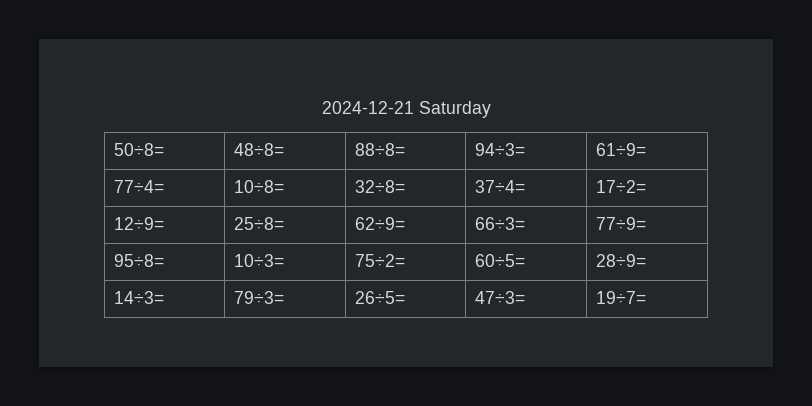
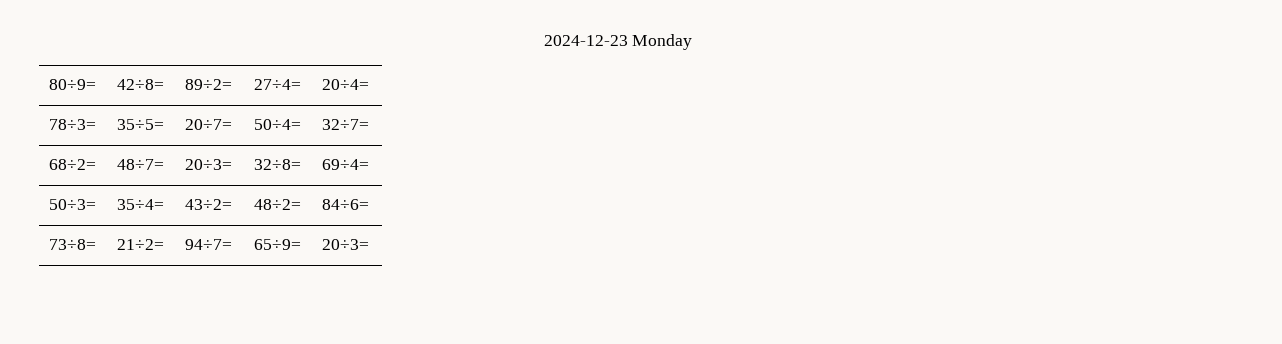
- 2024-12-21 Saturday
- 50÷8= | 48÷8= | 88÷8= | 94÷3= | 61÷9=
- 77÷4= | 10÷8= | 32÷8= | 37÷4= | 17÷2=
- 12÷9= | 25÷8= | 62÷9= | 66÷3= | 77÷9=
- 95÷8= | 10÷3= | 75÷2= | 60÷5= | 28÷9=
- 14÷3= | 79÷3= | 26÷5= | 47÷3= | 19÷7=
+ 2024-12-23 Monday
+ 80÷9= | 42÷8= | 89÷2= | 27÷4= | 20÷4=
+ 78÷3= | 35÷5= | 20÷7= | 50÷4= | 32÷7=
+ 68÷2= | 48÷7= | 20÷3= | 32÷8= | 69÷4=
+ 50÷3= | 35÷4= | 43÷2= | 48÷2= | 84÷6=
+ 73÷8= | 21÷2= | 94÷7= | 65÷9= | 20÷3=

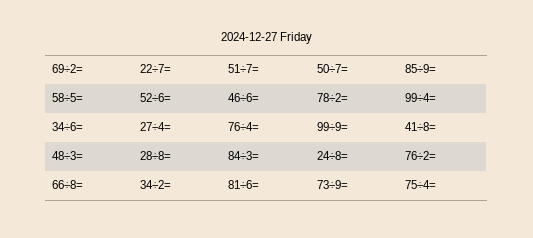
- 2024-12-23 Monday
- 80÷9= | 42÷8= | 89÷2= | 27÷4= | 20÷4=
- 78÷3= | 35÷5= | 20÷7= | 50÷4= | 32÷7=
- 68÷2= | 48÷7= | 20÷3= | 32÷8= | 69÷4=
- 50÷3= | 35÷4= | 43÷2= | 48÷2= | 84÷6=
- 73÷8= | 21÷2= | 94÷7= | 65÷9= | 20÷3=
+ 2024-12-27 Friday
+ 69÷2= | 22÷7= | 51÷7= | 50÷7= | 85÷9=
+ 58÷5= | 52÷6= | 46÷6= | 78÷2= | 99÷4=
+ 34÷6= | 27÷4= | 76÷4= | 99÷9= | 41÷8=
+ 48÷3= | 28÷8= | 84÷3= | 24÷8= | 76÷2=
+ 66÷8= | 34÷2= | 81÷6= | 73÷9= | 75÷4=

